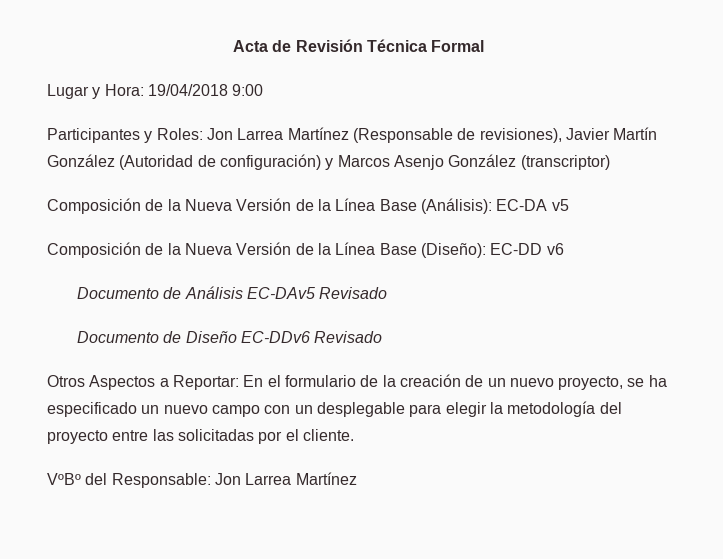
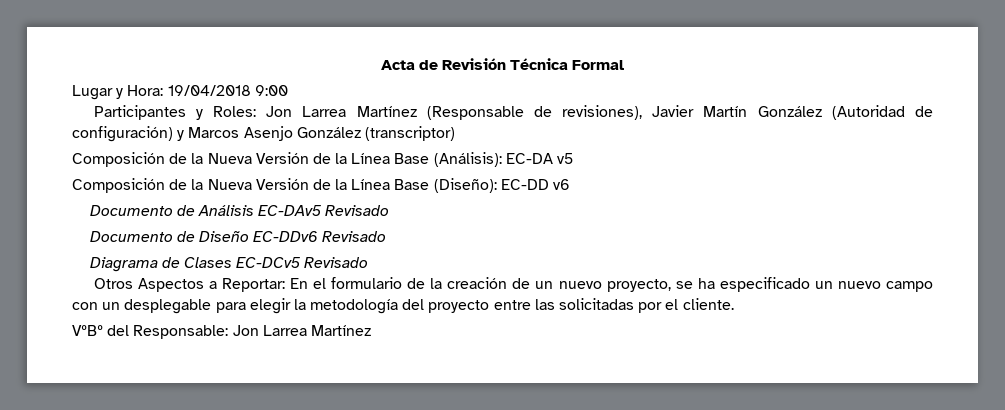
+ Diagrama de Clases EC-DCv5 Revisado

